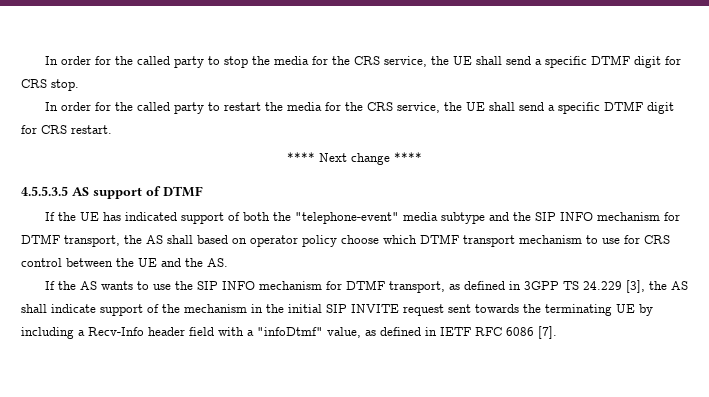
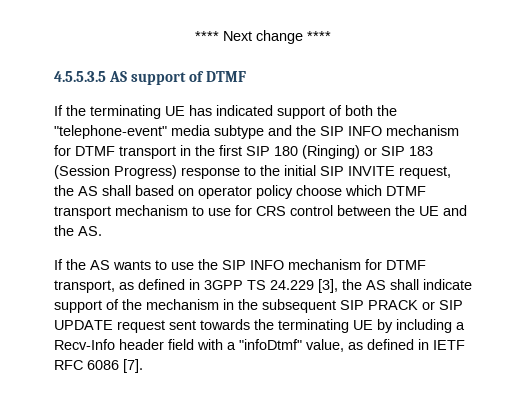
- In order for the called party to stop the media for the CRS service, the UE shall send a specific DTMF digit for CRS stop.
- In order for the called party to restart the media for the CRS service, the UE shall send a specific DTMF digit for CRS restart.
- If the UE has indicated support of both the "telephone-event" media subtype and the SIP INFO mechanism for DTMF transport, the AS shall based on operator policy choose which DTMF transport mechanism to use for CRS control between the UE and the AS.
+ If the terminating UE has indicated support of both the "telephone-event" media subtype and the SIP INFO mechanism for DTMF transport in the first SIP 180 (Ringing) or SIP 183 (Session Progress) response to the initial SIP INVITE request, the AS shall based on operator policy choose which DTMF transport mechanism to use for CRS control between the UE and the AS.
- If the AS wants to use the SIP INFO mechanism for DTMF transport, as defined in 3GPP TS 24.229 [3], the AS shall indicate support of the mechanism in the initial SIP INVITE request sent towards the terminating UE by including a Recv-Info header field with a "infoDtmf" value, as defined in IETF RFC 6086 [7].
+ If the AS wants to use the SIP INFO mechanism for DTMF transport, as defined in 3GPP TS 24.229 [3], the AS shall indicate support of the mechanism in the subsequent SIP PRACK or SIP UPDATE request sent towards the terminating UE by including a Recv-Info header field with a "infoDtmf" value, as defined in IETF RFC 6086 [7].

